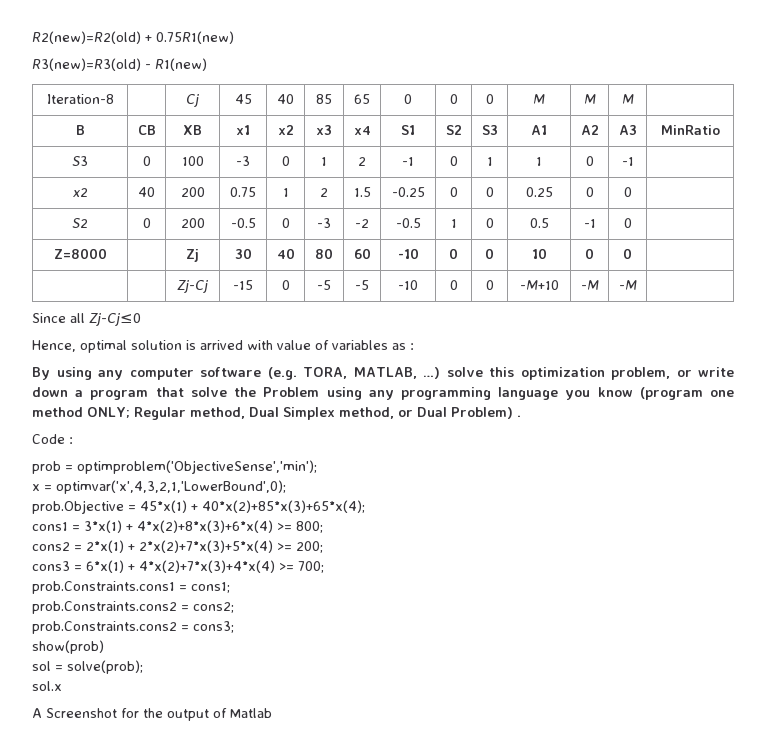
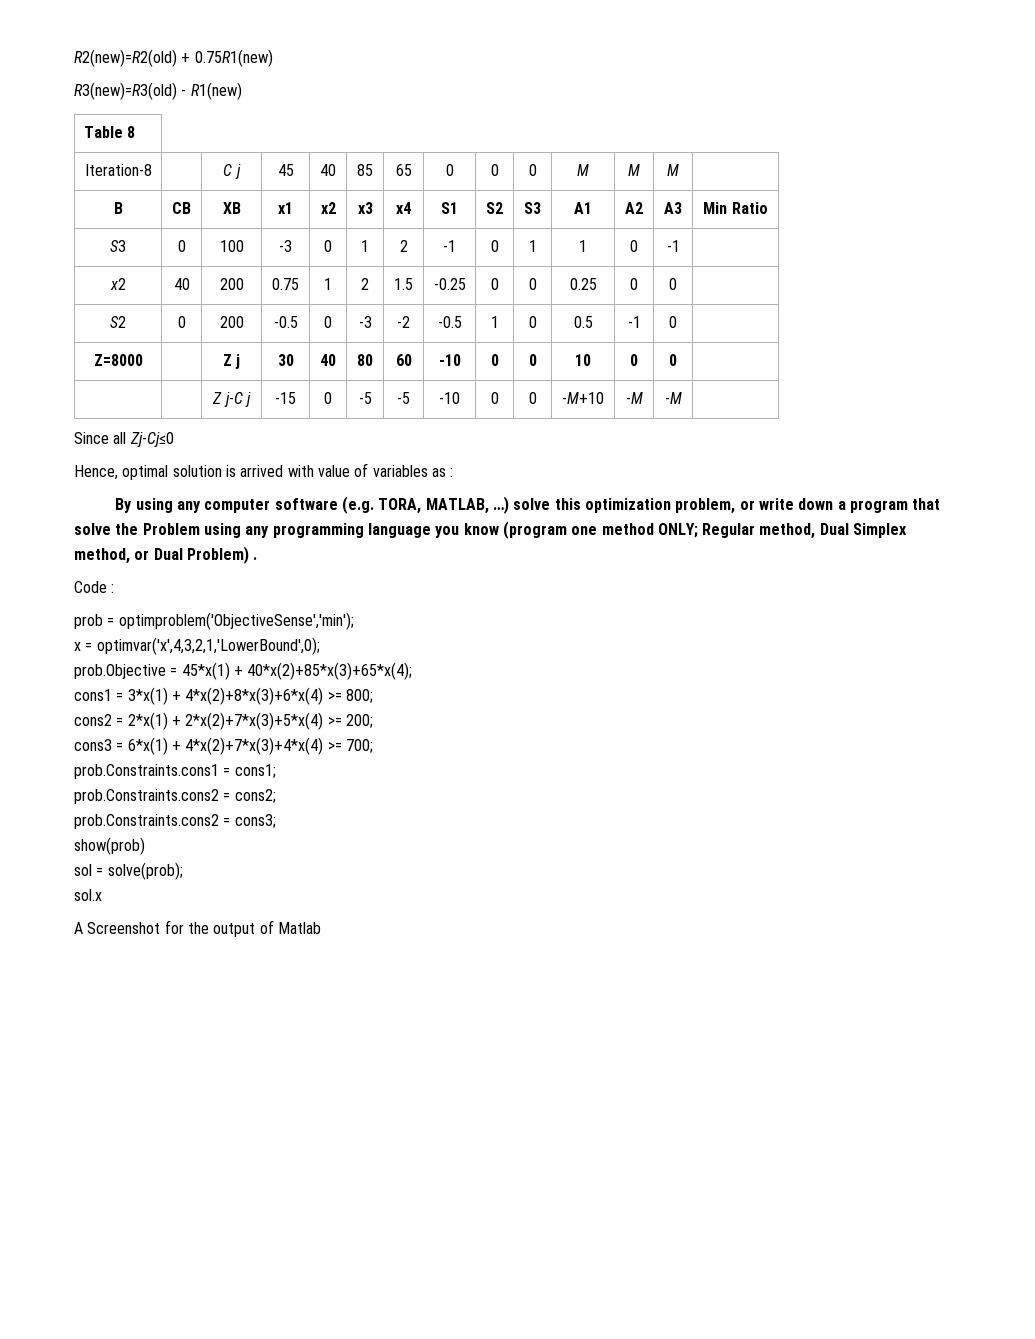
+ Table 8
- Iteration-8 | | Cj | 45 | 40 | 85 | 65 | 0 | 0 | 0 | M | M | M |
+ Iteration-8 | | C j | 45 | 40 | 85 | 65 | 0 | 0 | 0 | M | M | M |
- B | CB | XB | x1 | x2 | x3 | x4 | S1 | S2 | S3 | A1 | A2 | A3 | MinRatio
+ B | CB | XB | x1 | x2 | x3 | x4 | S1 | S2 | S3 | A1 | A2 | A3 | Min Ratio
- Z=8000 | | Zj | 30 | 40 | 80 | 60 | -10 | 0 | 0 | 10 | 0 | 0 |
+ Z=8000 | | Z j | 30 | 40 | 80 | 60 | -10 | 0 | 0 | 10 | 0 | 0 |
- | | Zj-Cj | -15 | 0 | -5 | -5 | -10 | 0 | 0 | -M+10 | -M | -M |
+ | | Z j-C j | -15 | 0 | -5 | -5 | -10 | 0 | 0 | -M+10 | -M | -M |

